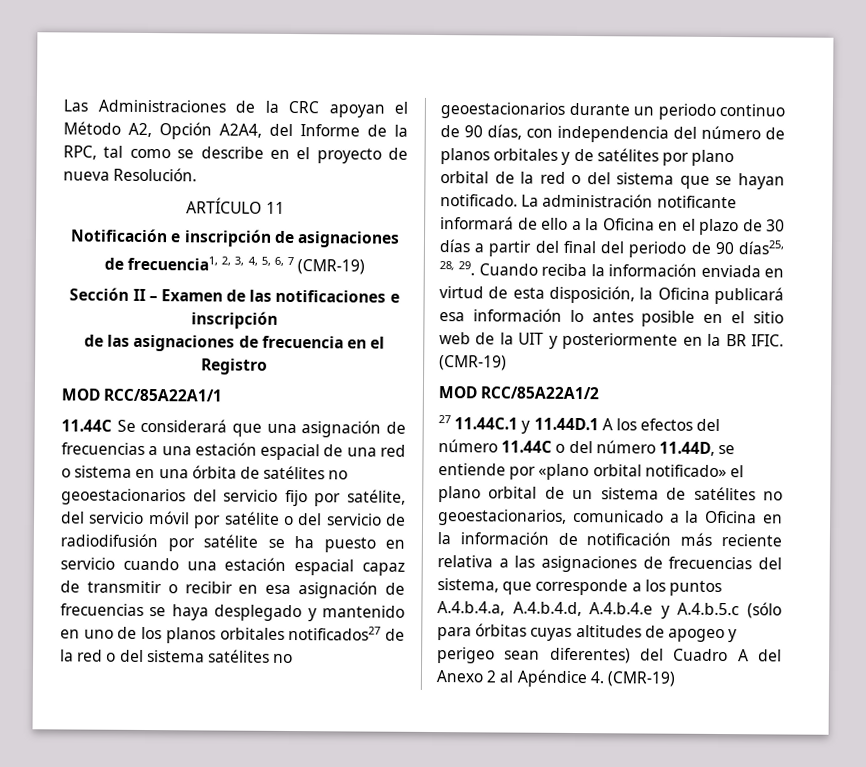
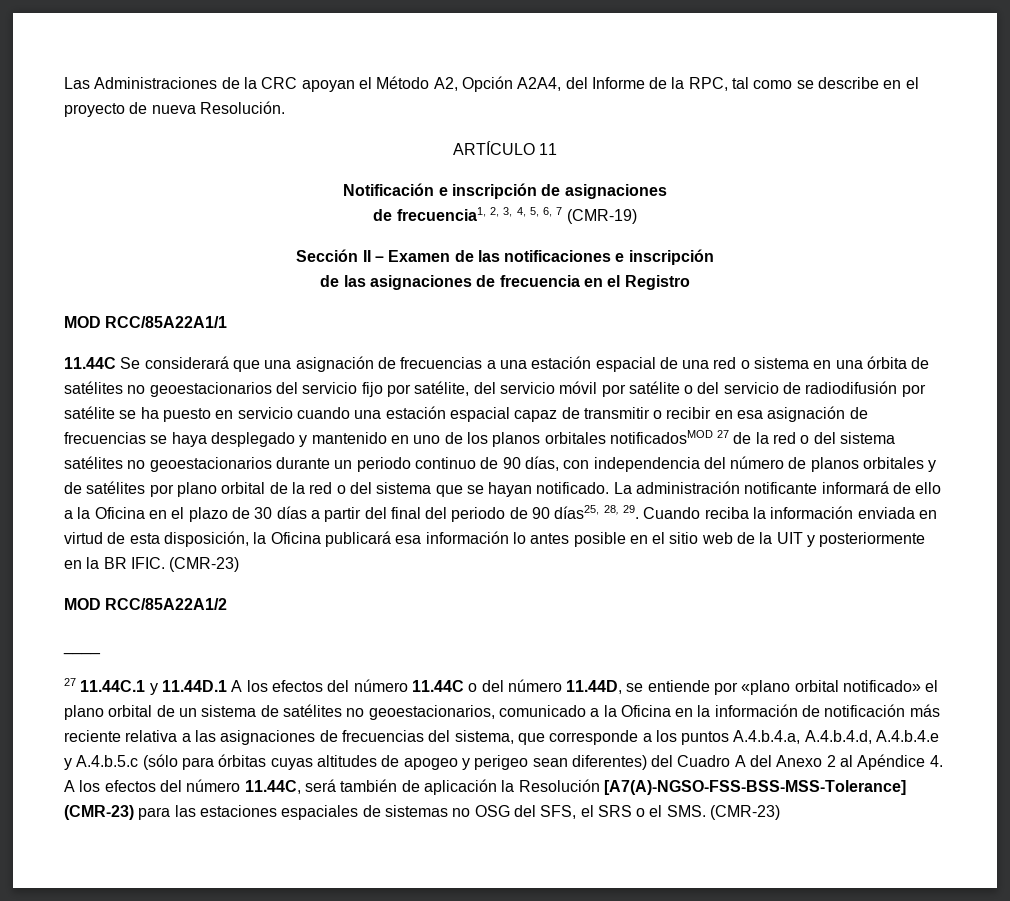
- 11.44C Se considerará que una asignación de frecuencias a una estación espacial de una red o sistema en una órbita de satélites no geoestacionarios del servicio fijo por satélite, del servicio móvil por satélite o del servicio de radiodifusión por satélite se ha puesto en servicio cuando una estación espacial capaz de transmitir o recibir en esa asignación de frecuencias se haya desplegado y mantenido en uno de los planos orbitales notificados27 de la red o del sistema satélites no geoestacionarios durante un periodo continuo de 90 días, con independencia del número de planos orbitales y de satélites por plano orbital de la red o del sistema que se hayan notificado.
+ 11.44C Se considerará que una asignación de frecuencias a una estación espacial de una red o sistema en una órbita de satélites no geoestacionarios del servicio fijo por satélite, del servicio móvil por satélite o del servicio de radiodifusión por satélite se ha puesto en servicio cuando una estación espacial capaz de transmitir o recibir en esa asignación de frecuencias se haya desplegado y mantenido en uno de los planos orbitales notificadosMOD 27 de la red o del sistema satélites no geoestacionarios durante un periodo continuo de 90 días, con independencia del número de planos orbitales y de satélites por plano orbital de la red o del sistema que se hayan notificado.
- La administración notificante informará de ello a la Oficina en el plazo de 30 días a partir del final del periodo de 90 días25, 28, 29. Cuando reciba la información enviada en virtud de esta disposición, la Oficina publicará esa información lo antes posible en el sitio web de la UIT y posteriormente en la BR IFIC. (CMR-19)
+ La administración notificante informará de ello a la Oficina en el plazo de 30 días a partir del final del periodo de 90 días25, 28, 29. Cuando reciba la información enviada en virtud de esta disposición, la Oficina publicará esa información lo antes posible en el sitio web de la UIT y posteriormente en la BR IFIC. (CMR-23)
+ ____
- 27 11.44C.1 y 11.44D.1 A los efectos del número 11.44C o del número 11.44D, se entiende por «plano orbital notificado» el plano orbital de un sistema de satélites no geoestacionarios, comunicado a la Oficina en la información de notificación más reciente relativa a las asignaciones de frecuencias del sistema, que corresponde a los puntos A.4.b.4.a, A.4.b.4.d, A.4.b.4.e y A.4.b.5.c (sólo para órbitas cuyas altitudes de apogeo y perigeo sean diferentes) del Cuadro A del Anexo 2 al Apéndice 4. (CMR-19)
+ 27 11.44C.1 y 11.44D.1 A los efectos del número 11.44C o del número 11.44D, se entiende por «plano orbital notificado» el plano orbital de un sistema de satélites no geoestacionarios, comunicado a la Oficina en la información de notificación más reciente relativa a las asignaciones de frecuencias del sistema, que corresponde a los puntos A.4.b.4.a, A.4.b.4.d, A.4.b.4.e y A.4.b.5.c (sólo para órbitas cuyas altitudes de apogeo y perigeo sean diferentes) del Cuadro A del Anexo 2 al Apéndice 4. A los efectos del número 11.44C, será también de aplicación la Resolución [A7(A)-NGSO-FSS-BSS-MSS-Tolerance] (CMR-23) para las estaciones espaciales de sistemas no OSG del SFS, el SRS o el SMS. (CMR-23)

